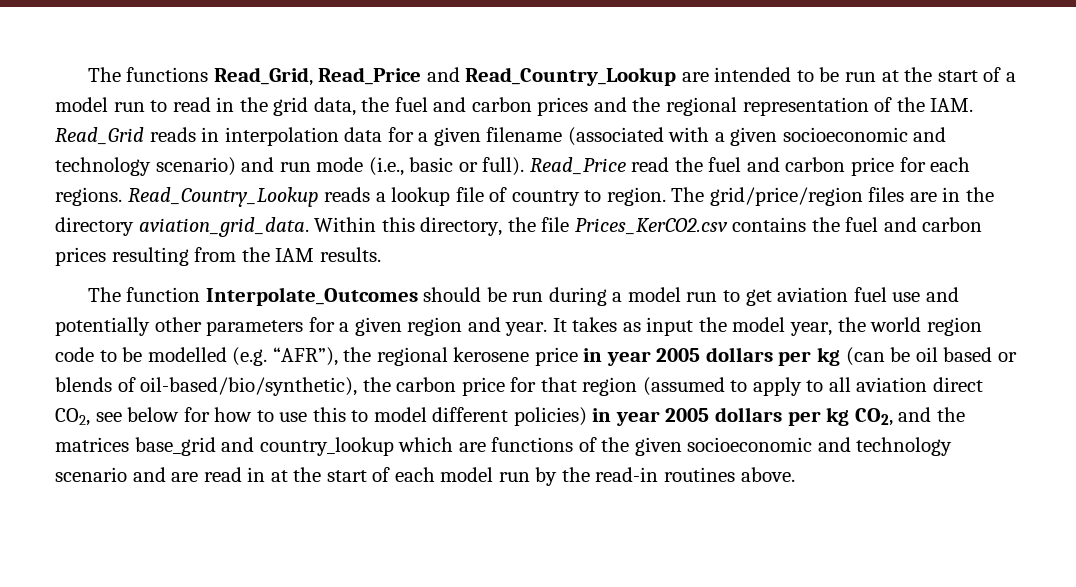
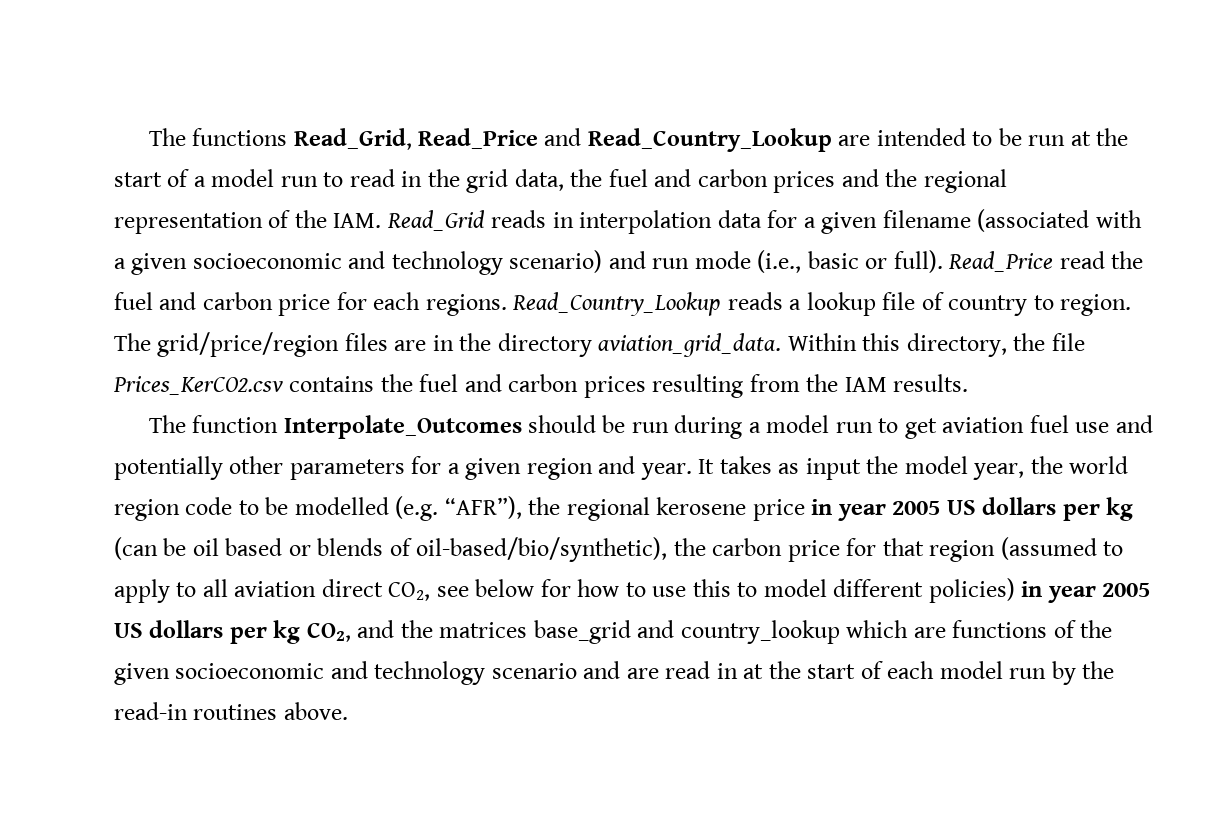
- It takes as input the model year, the world region code to be modelled (e.g. “AFR”), the regional kerosene price in year 2005 dollars per kg (can be oil based or blends of oil-based/bio/synthetic), the carbon price for that region (assumed to apply to all aviation direct CO2, see below for how to use this to model different policies) in year 2005 dollars per kg CO2, and the matrices base_grid and country_lookup which are functions of the given socioeconomic and technology scenario and are read in at the start of each model run by the read-in routines above.
+ It takes as input the model year, the world region code to be modelled (e.g. “AFR”), the regional kerosene price in year 2005 US dollars per kg (can be oil based or blends of oil-based/bio/synthetic), the carbon price for that region (assumed to apply to all aviation direct CO2, see below for how to use this to model different policies) in year 2005 US dollars per kg CO2, and the matrices base_grid and country_lookup which are functions of the given socioeconomic and technology scenario and are read in at the start of each model run by the read-in routines above.

